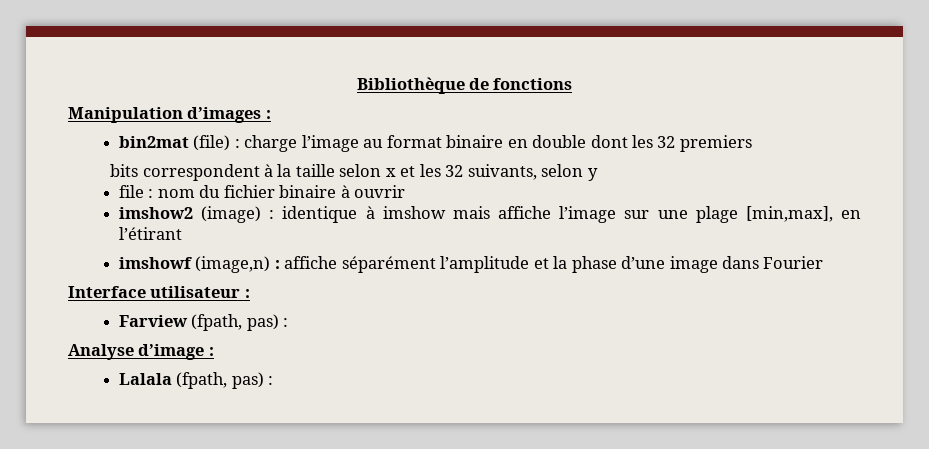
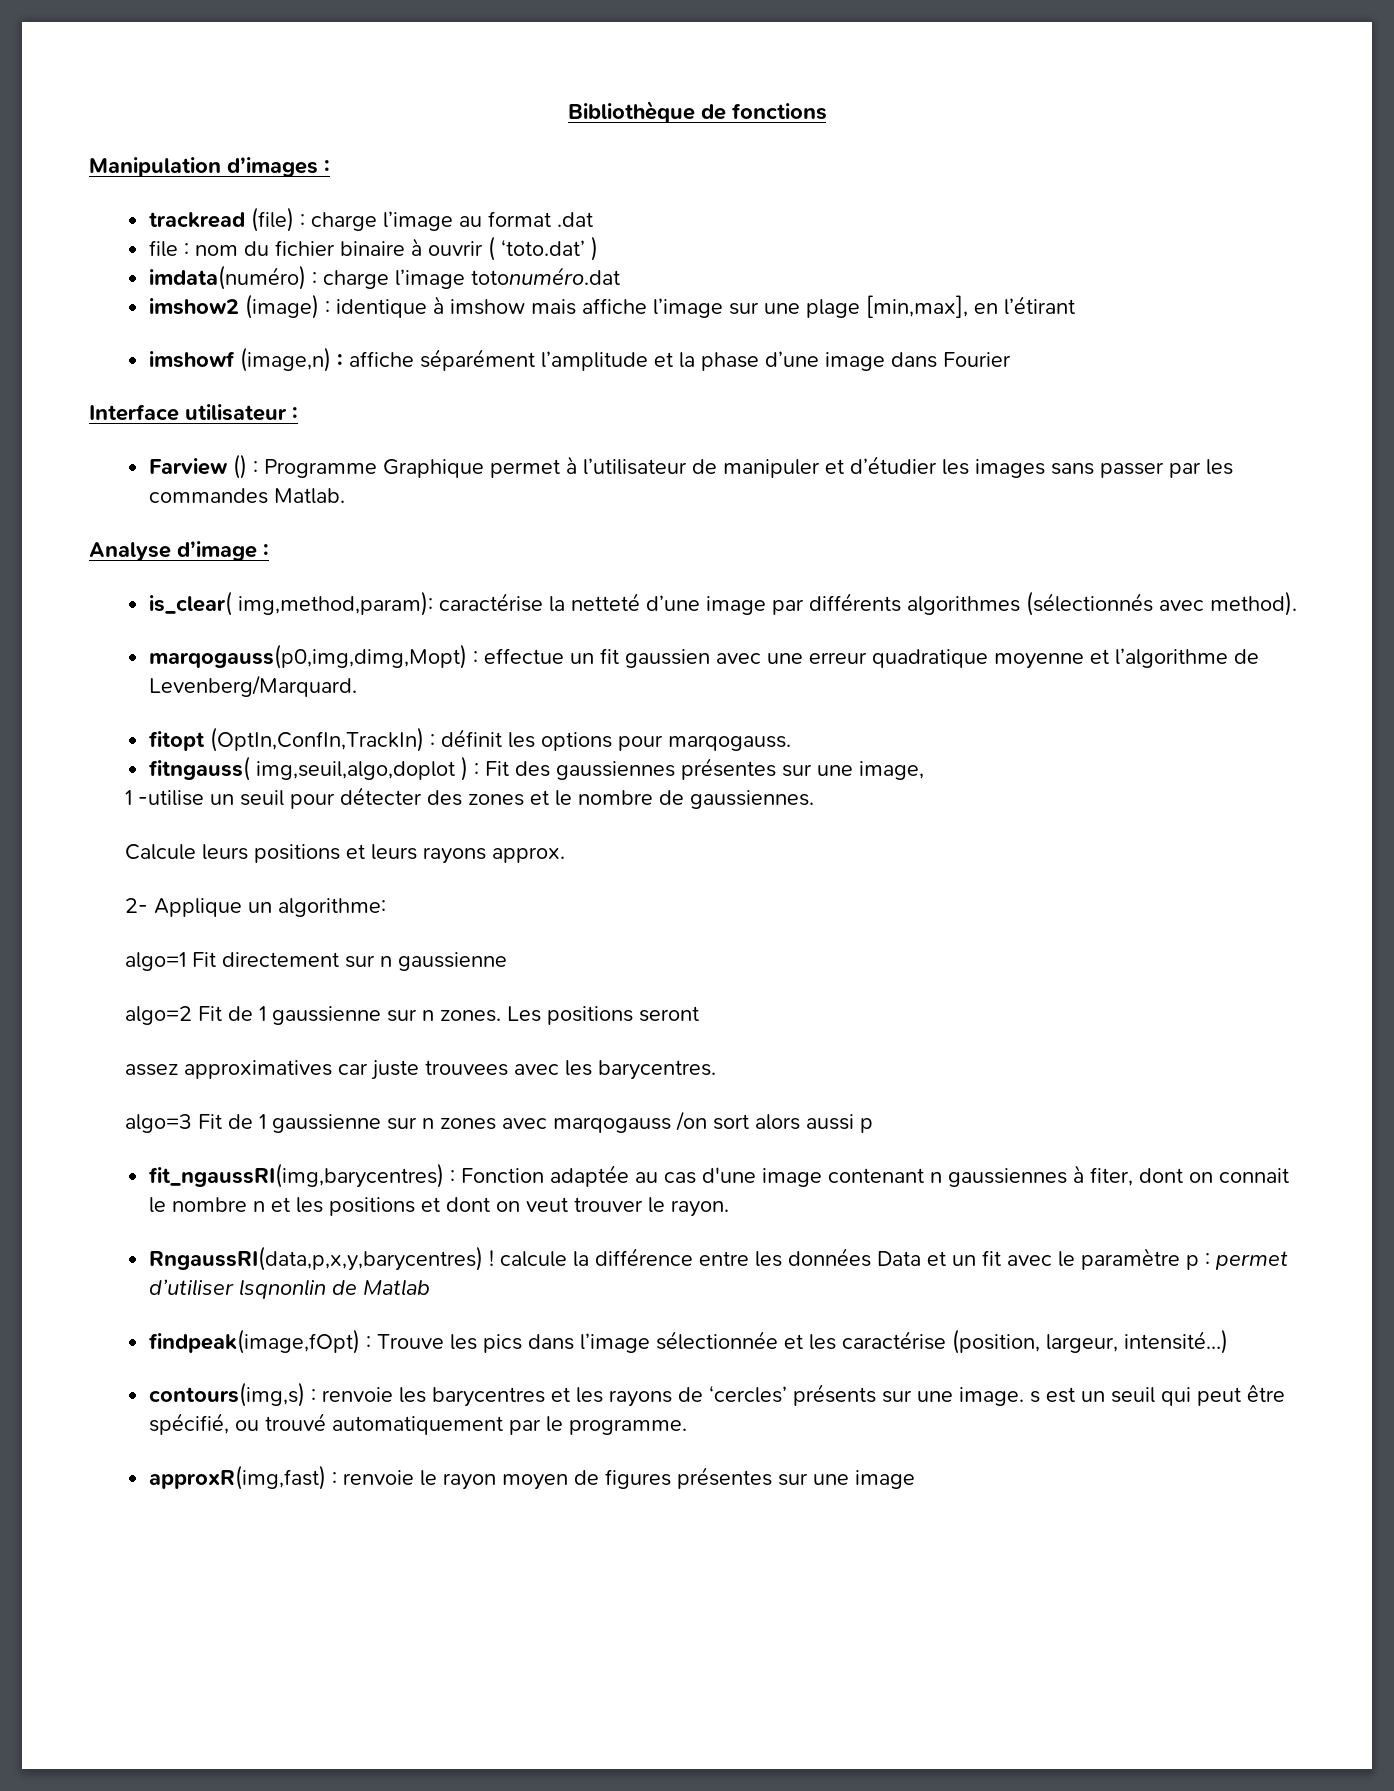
- bin2mat (file) : charge l’image au format binaire en double dont les 32 premiers
- bits correspondent à la taille selon x et les 32 suivants, selon y
+ trackread (file) : charge l’image au format .dat
- file : nom du fichier binaire à ouvrir
+ file : nom du fichier binaire à ouvrir ( ‘toto.dat’ )
+ imdata(numéro) : charge l’image totonuméro.dat
- Farview (fpath, pas) :
+ Farview () : Programme Graphique permet à l’utilisateur de manipuler et d’étudier les images sans passer par les commandes Matlab.
  Analyse d’image :
- Lalala (fpath, pas) :
+ is_clear( img,method,param): caractérise la netteté d’une image par différents algorithmes (sélectionnés avec method).
+ marqogauss(p0,img,dimg,Mopt) : effectue un fit gaussien avec une erreur quadratique moyenne et l’algorithme de Levenberg/Marquard.
+ fitopt (OptIn,ConfIn,TrackIn) : définit les options pour marqogauss.
+ fitngauss( img,seuil,algo,doplot ) : Fit des gaussiennes présentes sur une image,
+ 1 -utilise un seuil pour détecter des zones et le nombre de gaussiennes.
+ Calcule leurs positions et leurs rayons approx.
+ 2- Applique un algorithme:
+ algo=1 Fit directement sur n gaussienne
+ algo=2 Fit de 1 gaussienne sur n zones. Les positions seront
+ assez approximatives car juste trouvees avec les barycentres.
+ algo=3 Fit de 1 gaussienne sur n zones avec marqogauss /on sort alors aussi p
+ fit_ngaussRI(img,barycentres) : Fonction adaptée au cas d'une image contenant n gaussiennes à fiter, dont on connait le nombre n et les positions et dont on veut trouver le rayon.
+ RngaussRI(data,p,x,y,barycentres) ! calcule la différence entre les données Data et un fit avec le paramètre p : permet d’utiliser lsqnonlin de Matlab
+ findpeak(image,fOpt) : Trouve les pics dans l’image sélectionnée et les caractérise (position, largeur, intensité…)
+ contours(img,s) : renvoie les barycentres et les rayons de ‘cercles’ présents sur une image. s est un seuil qui peut être spécifié, ou trouvé automatiquement par le programme.
+ approxR(img,fast) : renvoie le rayon moyen de figures présentes sur une image

